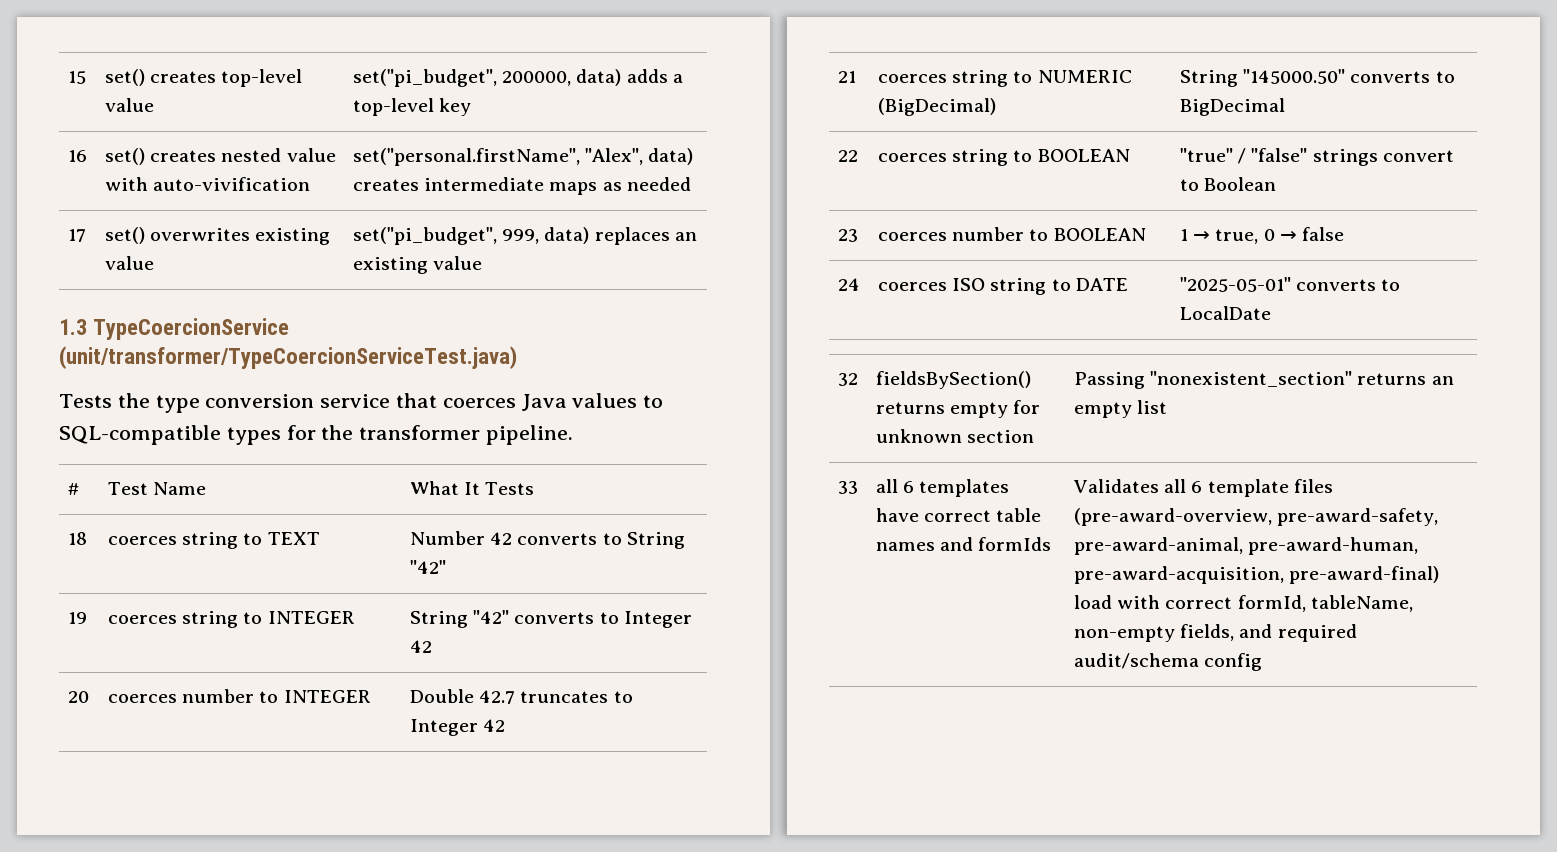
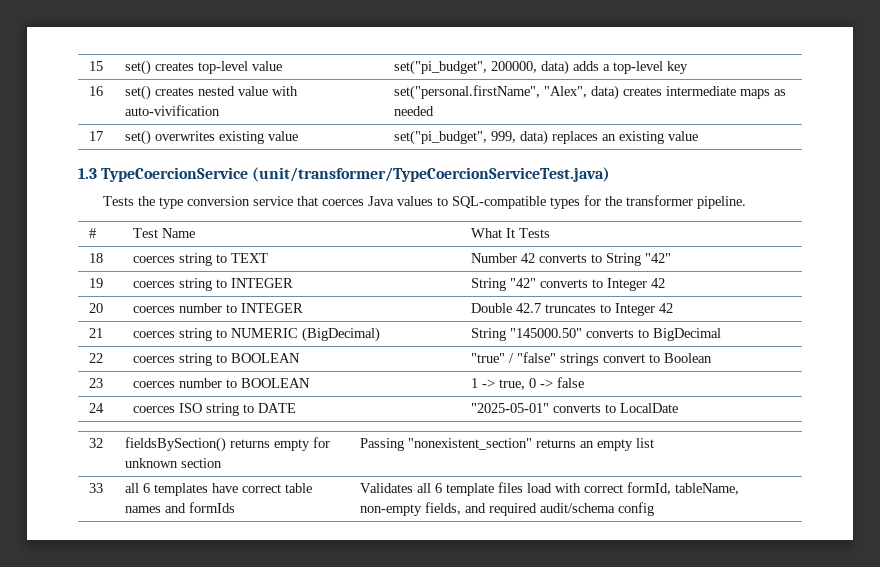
- 23 | coerces number to BOOLEAN | 1 → true, 0 → false
+ 23 | coerces number to BOOLEAN | 1 -> true, 0 -> false
- 33 | all 6 templates have correct table names and formIds | Validates all 6 template files (pre-award-overview, pre-award-safety, pre-award-animal, pre-award-human, pre-award-acquisition, pre-award-final) load with correct formId, tableName, non-empty fields, and required audit/schema config
+ 33 | all 6 templates have correct table names and formIds | Validates all 6 template files load with correct formId, tableName, non-empty fields, and required audit/schema config

